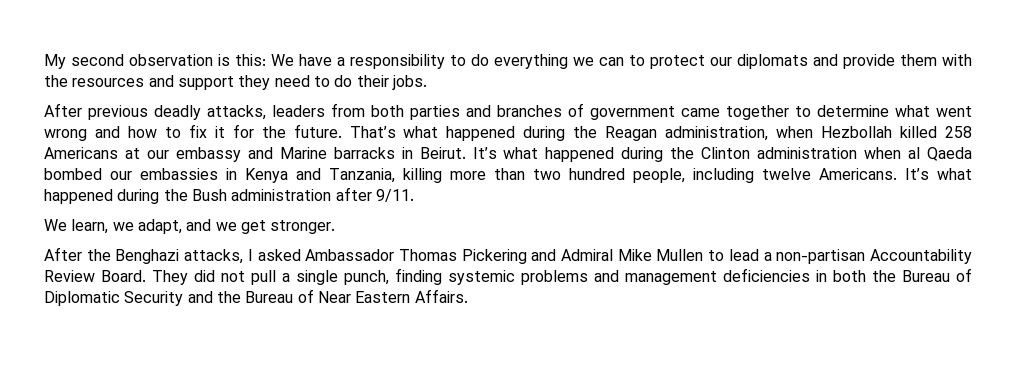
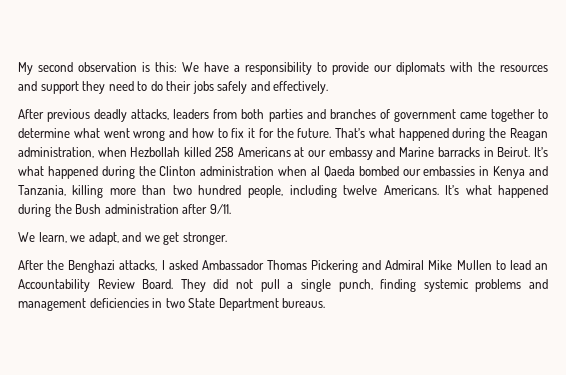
- My second observation is this: We have a responsibility to do everything we can to protect our diplomats and provide them with the resources and support they need to do their jobs.
+ My second observation is this: We have a responsibility to provide our diplomats with the resources and support they need to do their jobs safely and effectively.
- After the Benghazi attacks, I asked Ambassador Thomas Pickering and Admiral Mike Mullen to lead a non-partisan Accountability Review Board.
+ After the Benghazi attacks, I asked Ambassador Thomas Pickering and Admiral Mike Mullen to lead an Accountability Review Board.
- They did not pull a single punch, finding systemic problems and management deficiencies in both the Bureau of Diplomatic Security and the Bureau of Near Eastern Affairs.
+ They did not pull a single punch, finding systemic problems and management deficiencies in two State Department bureaus.

